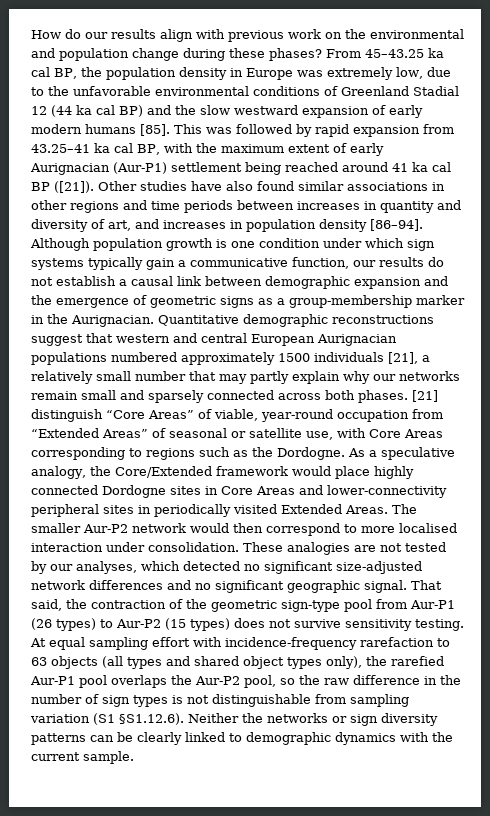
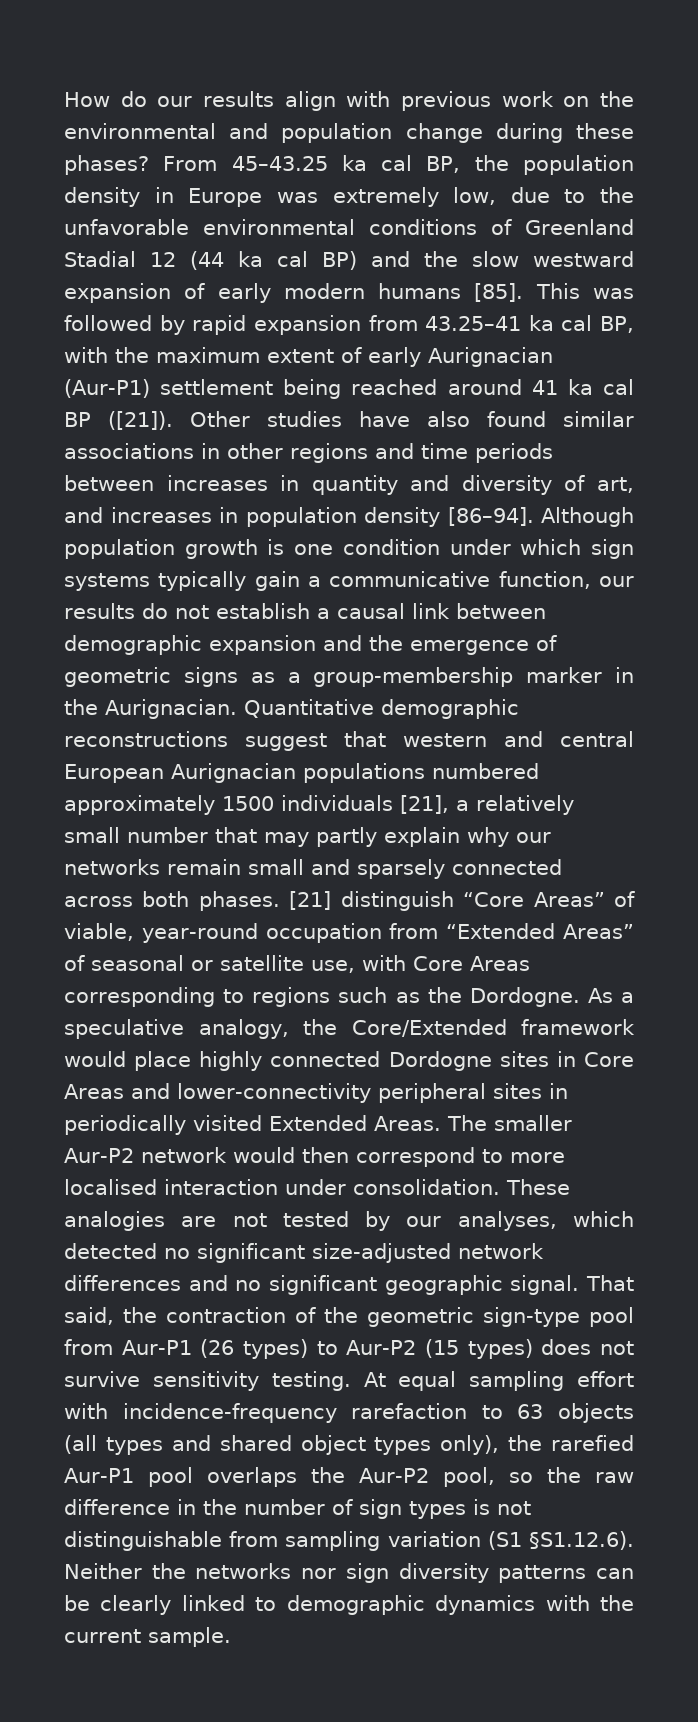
- At equal sampling effort with incidence-frequency rarefaction to 63 objects (all types and shared object types only), the rarefied Aur-P1 pool overlaps the Aur-P2 pool, so the raw difference in the number of sign types is not distinguishable from sampling variation (S1 §S1.12.6). Neither the networks or sign diversity patterns can be clearly linked to demographic dynamics with the current sample.
+ At equal sampling effort with incidence-frequency rarefaction to 63 objects (all types and shared object types only), the rarefied Aur-P1 pool overlaps the Aur-P2 pool, so the raw difference in the number of sign types is not distinguishable from sampling variation (S1 §S1.12.6). Neither the networks nor sign diversity patterns can be clearly linked to demographic dynamics with the current sample.

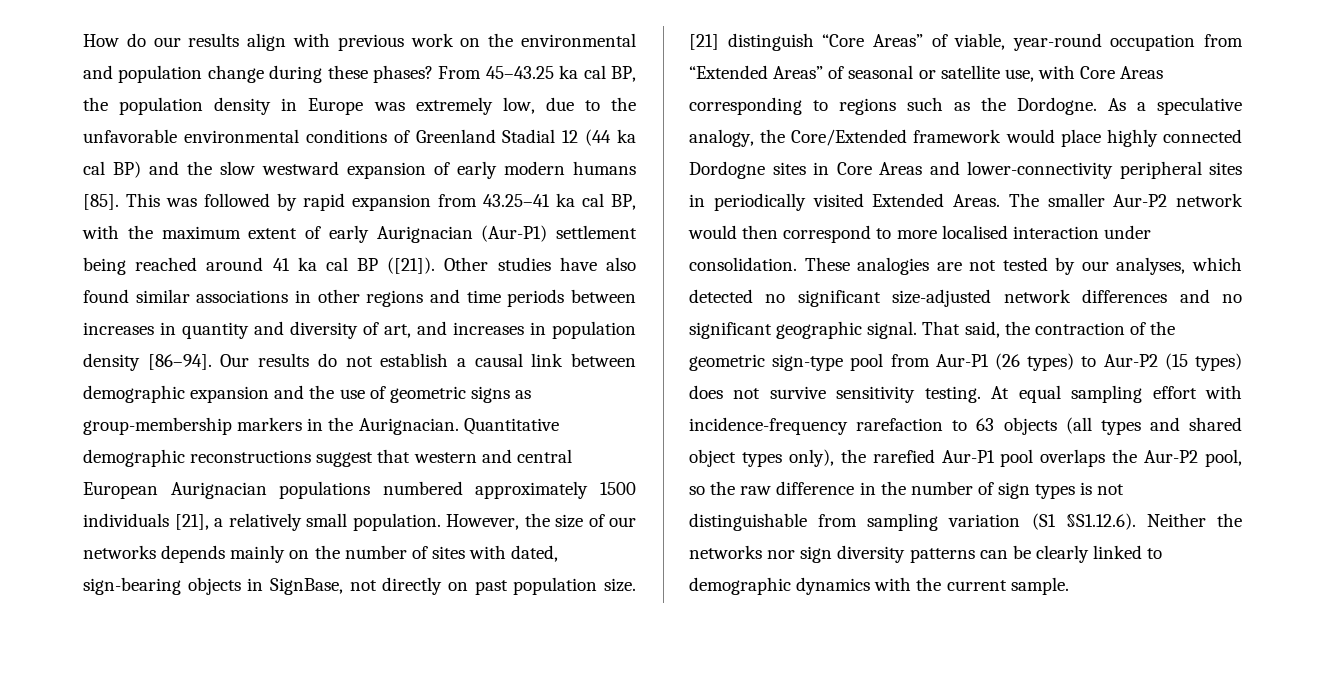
- Although population growth is one condition under which sign systems typically gain a communicative function, our results do not establish a causal link between demographic expansion and the emergence of geometric signs as a group-membership marker in the Aurignacian.
+ Our results do not establish a causal link between demographic expansion and the use of geometric signs as group-membership markers in the Aurignacian.
- Quantitative demographic reconstructions suggest that western and central European Aurignacian populations numbered approximately 1500 individuals [21], a relatively small number that may partly explain why our networks remain small and sparsely connected across both phases.
+ Quantitative demographic reconstructions suggest that western and central European Aurignacian populations numbered approximately 1500 individuals [21], a relatively small population. However, the size of our networks depends mainly on the number of sites with dated, sign-bearing objects in SignBase, not directly on past population size.

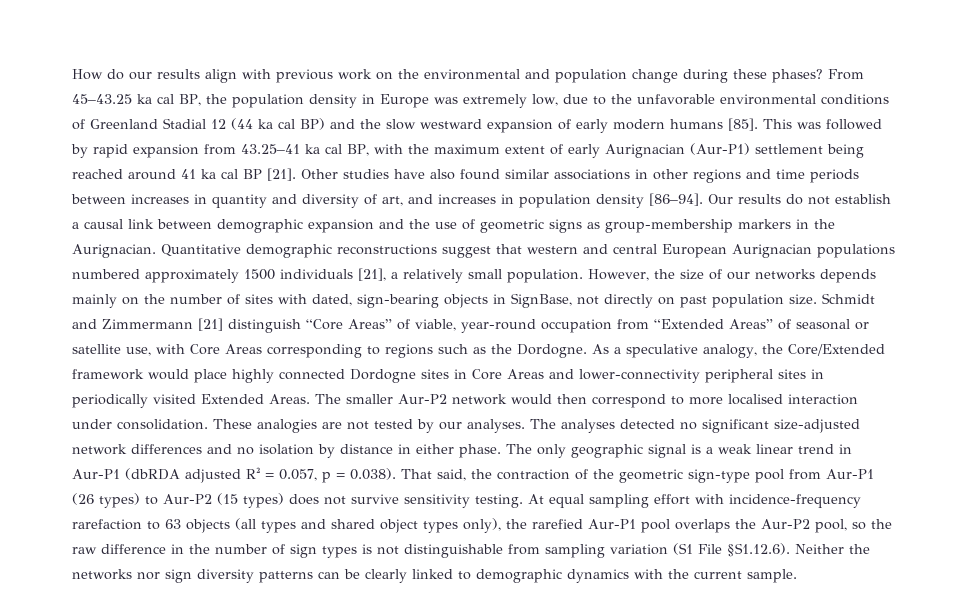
- This was followed by rapid expansion from 43.25–41 ka cal BP, with the maximum extent of early Aurignacian (Aur-P1) settlement being reached around 41 ka cal BP ([21]).
+ This was followed by rapid expansion from 43.25–41 ka cal BP, with the maximum extent of early Aurignacian (Aur-P1) settlement being reached around 41 ka cal BP [21].
- [21] distinguish “Core Areas” of viable, year-round occupation from “Extended Areas” of seasonal or satellite use, with Core Areas corresponding to regions such as the Dordogne.
+ Schmidt and Zimmermann [21] distinguish “Core Areas” of viable, year-round occupation from “Extended Areas” of seasonal or satellite use, with Core Areas corresponding to regions such as the Dordogne.
- These analogies are not tested by our analyses, which detected no significant size-adjusted network differences and no significant geographic signal. That said, the contraction of the geometric sign-type pool from Aur-P1 (26 types) to Aur-P2 (15 types) does not survive sensitivity testing.
+ These analogies are not tested by our analyses. The analyses detected no significant size-adjusted network differences and no isolation by distance in either phase. The only geographic signal is a weak linear trend in Aur-P1 (dbRDA adjusted R² = 0.057, p = 0.038). That said, the contraction of the geometric sign-type pool from Aur-P1 (26 types) to Aur-P2 (15 types) does not survive sensitivity testing.
- At equal sampling effort with incidence-frequency rarefaction to 63 objects (all types and shared object types only), the rarefied Aur-P1 pool overlaps the Aur-P2 pool, so the raw difference in the number of sign types is not distinguishable from sampling variation (S1 §S1.12.6). Neither the networks nor sign diversity patterns can be clearly linked to demographic dynamics with the current sample.
+ At equal sampling effort with incidence-frequency rarefaction to 63 objects (all types and shared object types only), the rarefied Aur-P1 pool overlaps the Aur-P2 pool, so the raw difference in the number of sign types is not distinguishable from sampling variation (S1 File §S1.12.6). Neither the networks nor sign diversity patterns can be clearly linked to demographic dynamics with the current sample.

